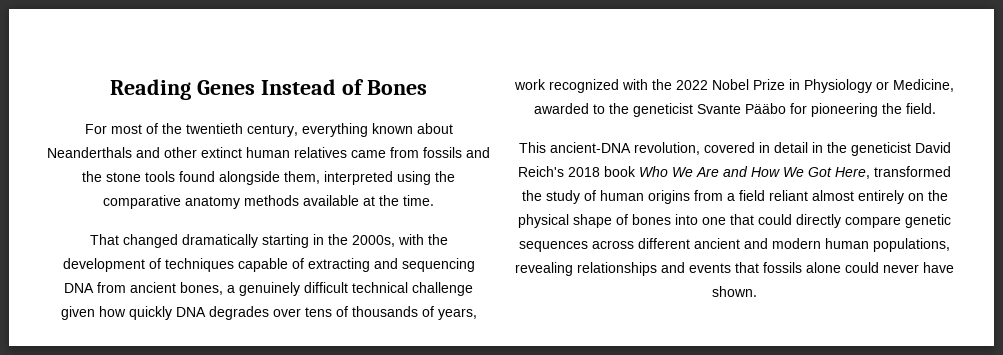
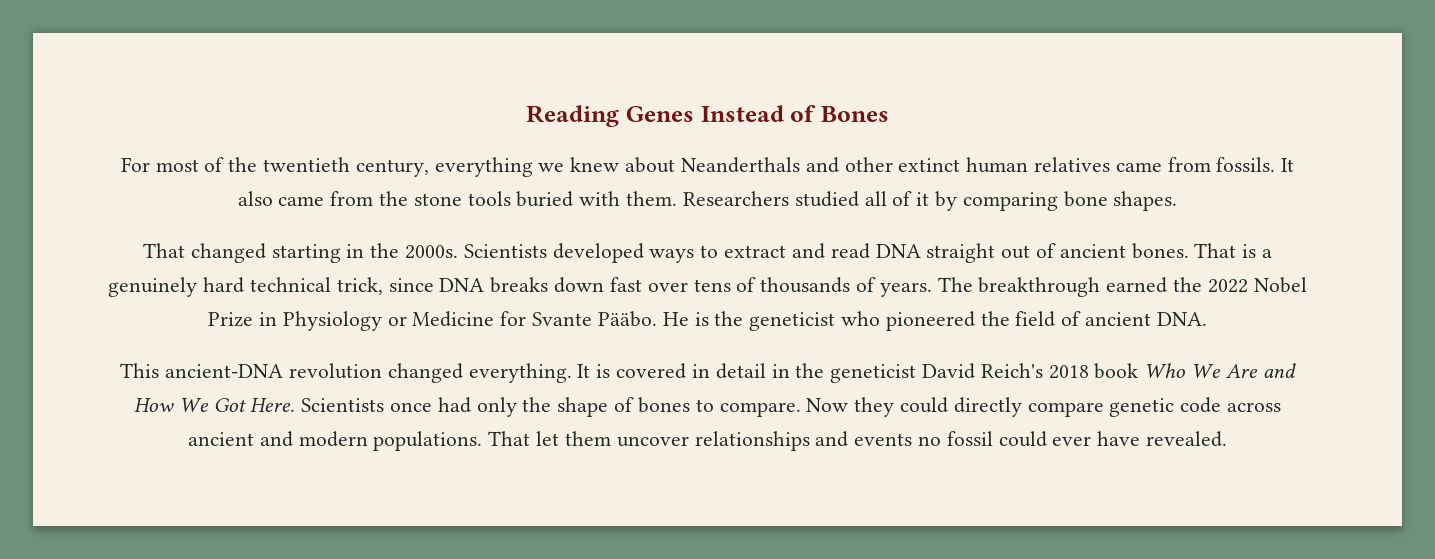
- For most of the twentieth century, everything known about Neanderthals and other extinct human relatives came from fossils and the stone tools found alongside them, interpreted using the comparative anatomy methods available at the time.
+ For most of the twentieth century, everything we knew about Neanderthals and other extinct human relatives came from fossils. It also came from the stone tools buried with them. Researchers studied all of it by comparing bone shapes.
- That changed dramatically starting in the 2000s, with the development of techniques capable of extracting and sequencing DNA from ancient bones, a genuinely difficult technical challenge given how quickly DNA degrades over tens of thousands of years, work recognized with the 2022 Nobel Prize in Physiology or Medicine, awarded to the geneticist Svante Pääbo for pioneering the field.
- This ancient-DNA revolution, covered in detail in the geneticist David Reich's 2018 book Who We Are and How We Got Here, transformed the study of human origins from a field reliant almost entirely on the physical shape of bones into one that could directly compare genetic sequences across different ancient and modern human populations, revealing relationships and events that fossils alone could never have shown.
+ That changed starting in the 2000s. Scientists developed ways to extract and read DNA straight out of ancient bones. That is a genuinely hard technical trick, since DNA breaks down fast over tens of thousands of years. The breakthrough earned the 2022 Nobel Prize in Physiology or Medicine for Svante Pääbo. He is the geneticist who pioneered the field of ancient DNA.
+ This ancient-DNA revolution changed everything. It is covered in detail in the geneticist David Reich's 2018 book Who We Are and How We Got Here. Scientists once had only the shape of bones to compare. Now they could directly compare genetic code across ancient and modern populations. That let them uncover relationships and events no fossil could ever have revealed.

